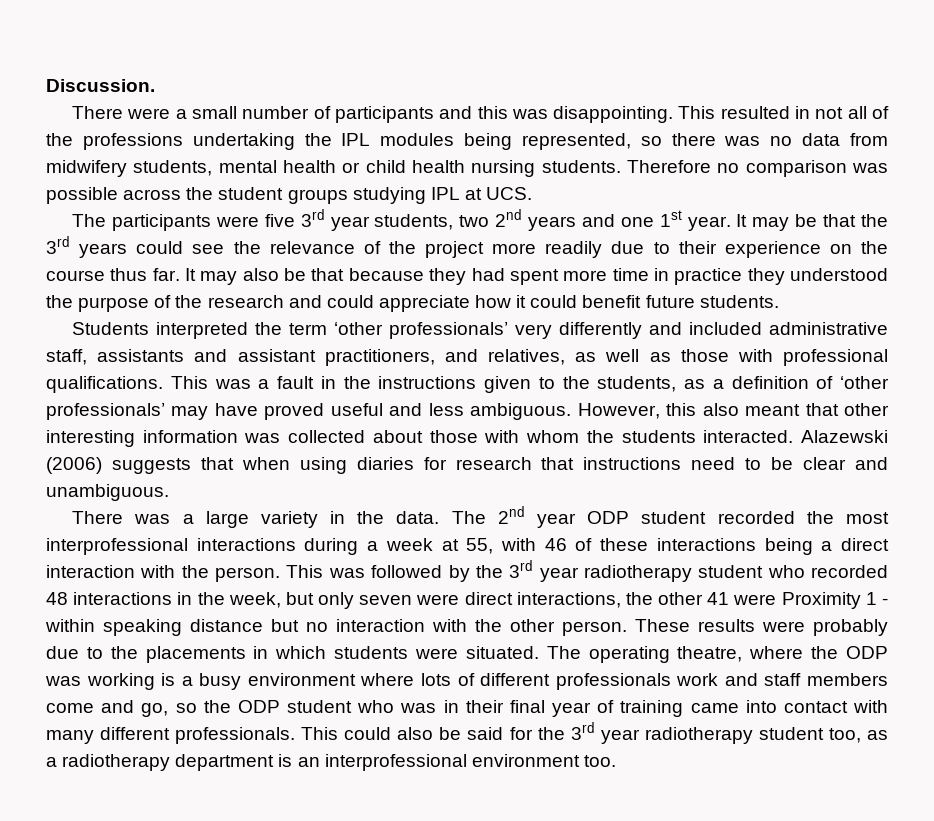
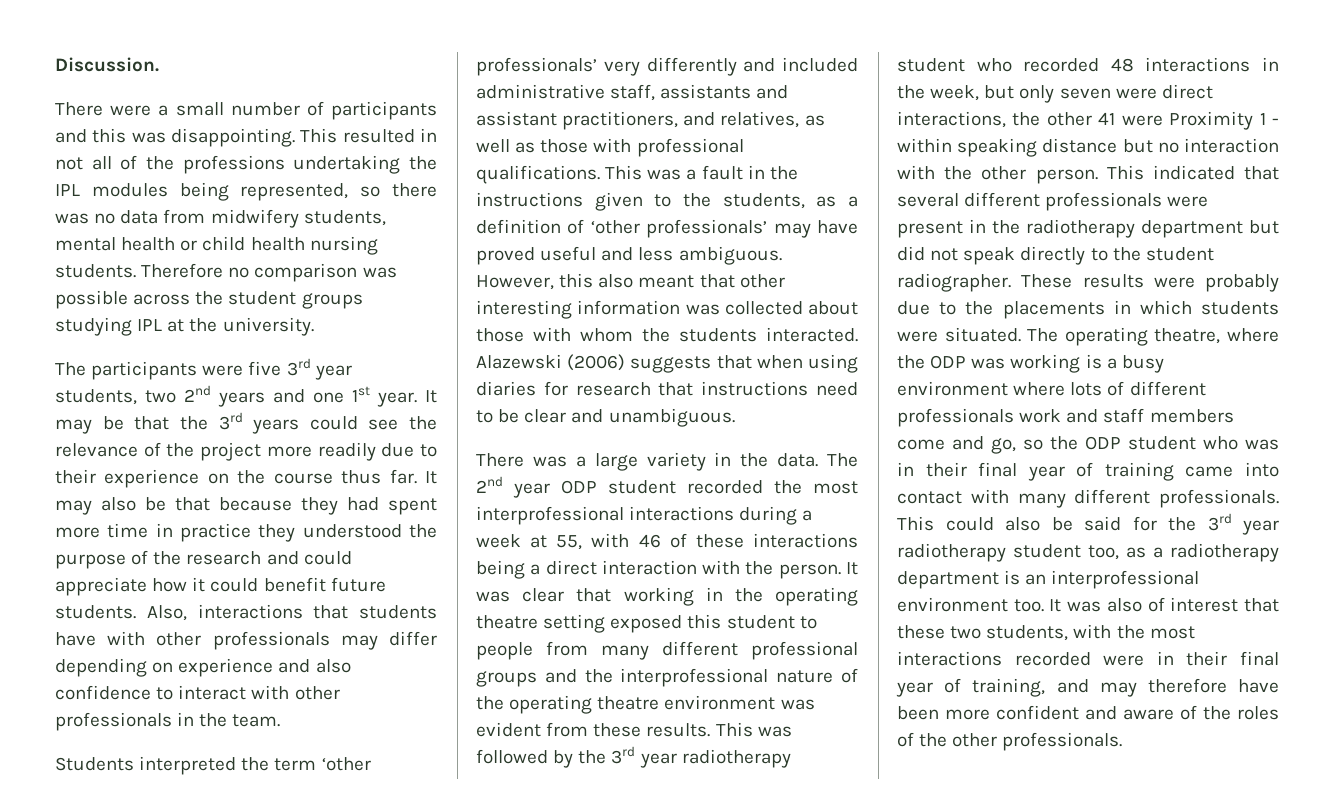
- Therefore no comparison was possible across the student groups studying IPL at UCS.
+ Therefore no comparison was possible across the student groups studying IPL at the university.
+ Also, interactions that students have with other professionals may differ depending on experience and also confidence to interact with other professionals in the team.
+ It was clear that working in the operating theatre setting exposed this student to people from many different professional groups and the interprofessional nature of the operating theatre environment was evident from these results.
+ This indicated that several different professionals were present in the radiotherapy department but did not speak directly to the student radiographer.
+ It was also of interest that these two students, with the most interactions recorded were in their final year of training, and may therefore have been more confident and aware of the roles of the other professionals.

